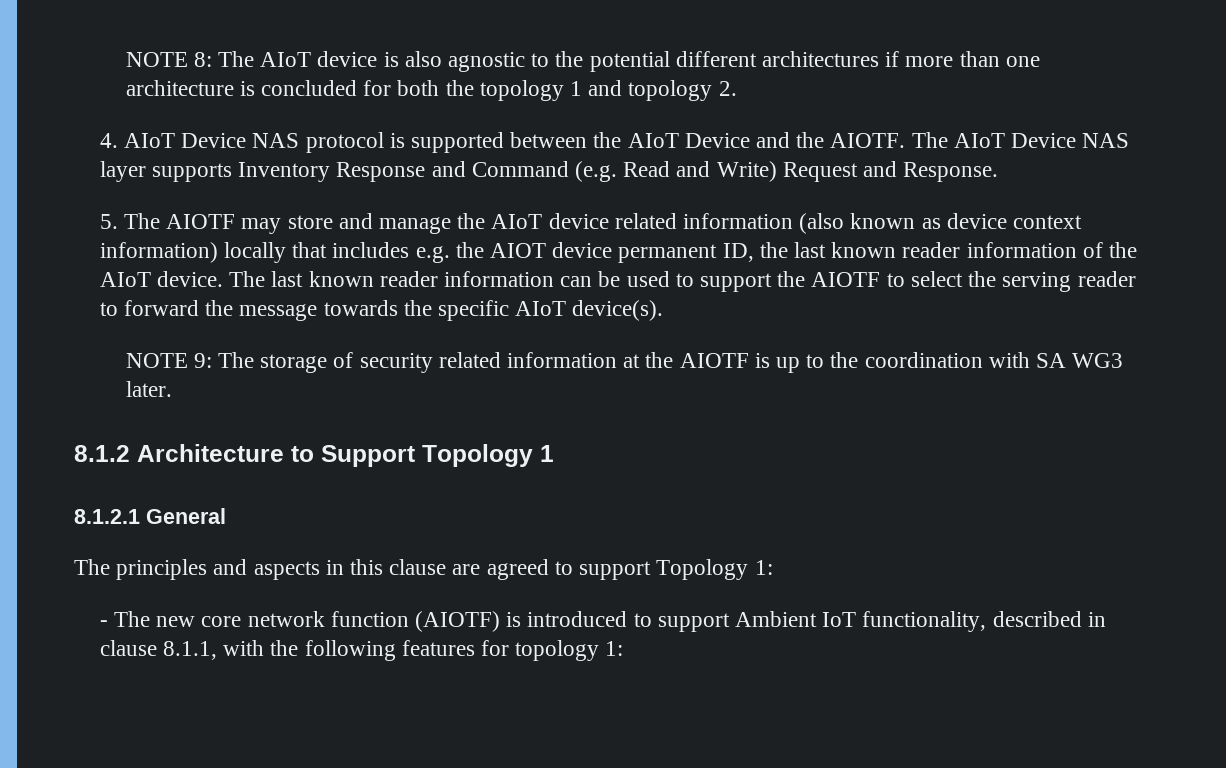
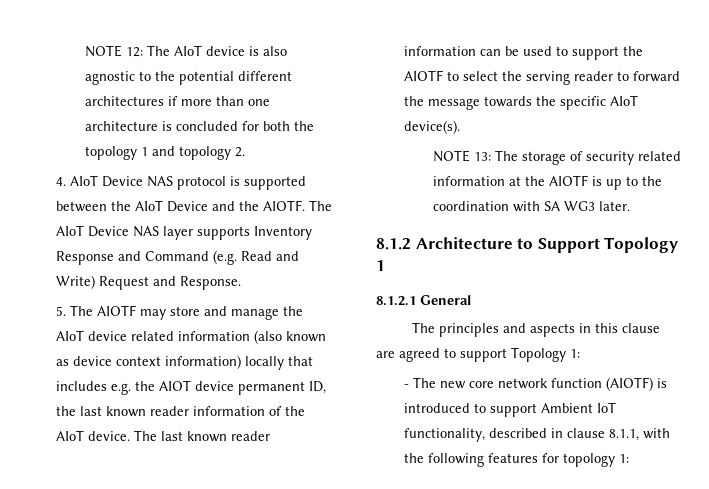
- NOTE 8: The AIoT device is also agnostic to the potential different architectures if more than one architecture is concluded for both the topology 1 and topology 2.
+ NOTE 12: The AIoT device is also agnostic to the potential different architectures if more than one architecture is concluded for both the topology 1 and topology 2.
- NOTE 9: The storage of security related information at the AIOTF is up to the coordination with SA WG3 later.
+ NOTE 13: The storage of security related information at the AIOTF is up to the coordination with SA WG3 later.

